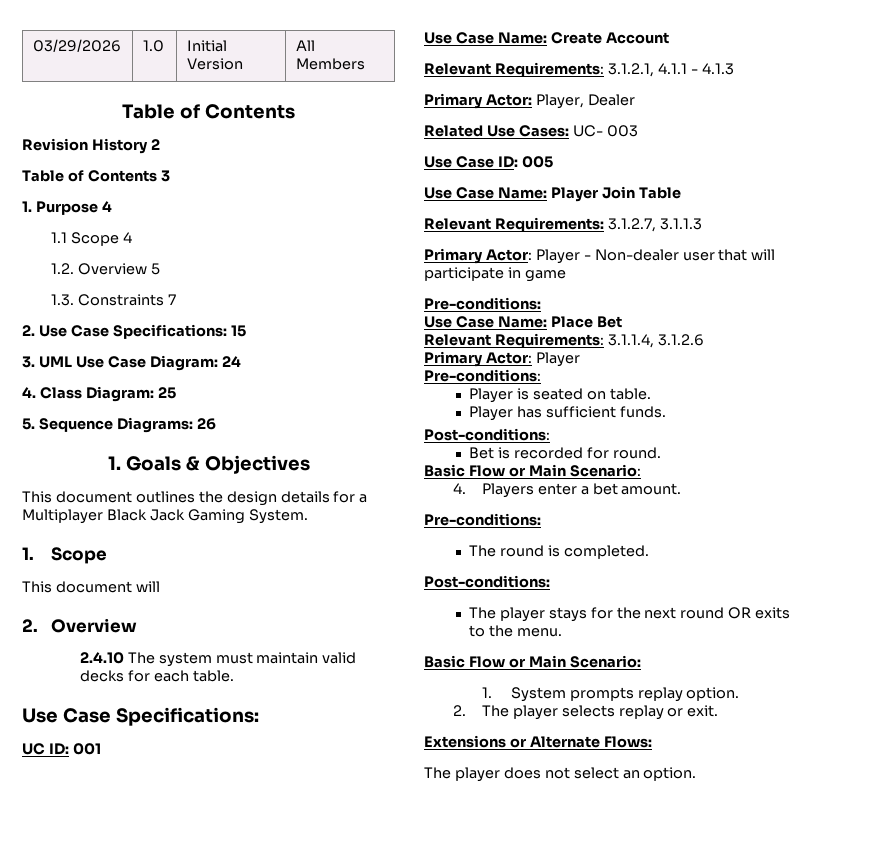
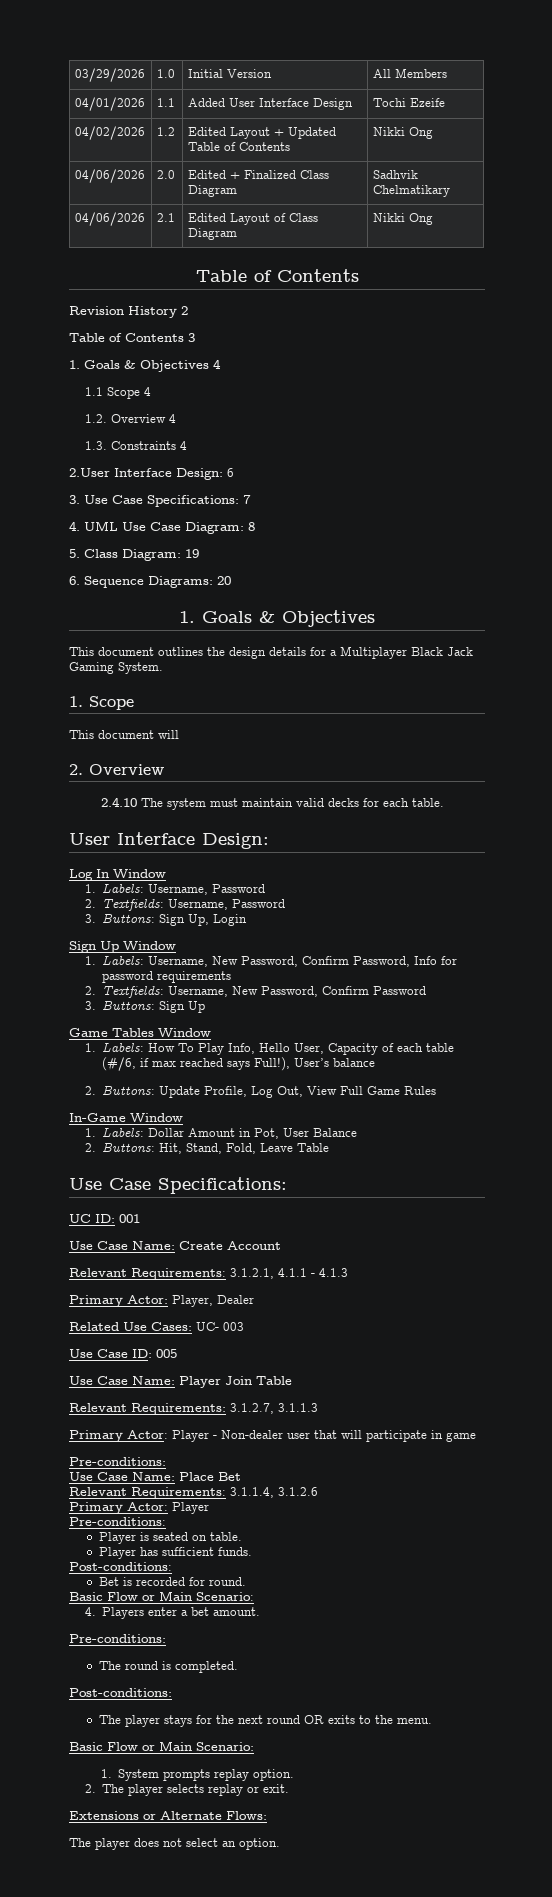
+ 04/01/2026 | 1.1 | Added User Interface Design | Tochi Ezeife
+ 04/02/2026 | 1.2 | Edited Layout + Updated Table of Contents | Nikki Ong
+ 04/06/2026 | 2.0 | Edited + Finalized Class Diagram | Sadhvik Chelmatikary
+ 04/06/2026 | 2.1 | Edited Layout of Class Diagram | Nikki Ong
- 1. Purpose 4
+ 1. Goals & Objectives 4
- 1.2. Overview 5
+ 1.2. Overview 4
- 1.3. Constraints 7
- 2. Use Case Specifications: 15
- 3. UML Use Case Diagram: 24
- 4. Class Diagram: 25
- 5. Sequence Diagrams: 26
+ 1.3. Constraints 4
+ 2.User Interface Design: 6
+ 3. Use Case Specifications: 7
+ 4. UML Use Case Diagram: 8
+ 5. Class Diagram: 19
+ 6. Sequence Diagrams: 20
+ User Interface Design:
+ Log In Window
+ 1. Labels: Username, Password
+ 2. Textfields: Username, Password
+ 3. Buttons: Sign Up, Login
+ Sign Up Window
+ 1. Labels: Username, New Password, Confirm Password, Info for password requirements
+ 2. Textfields: Username, New Password, Confirm Password
+ 3. Buttons: Sign Up
+ Game Tables Window
+ 1. Labels: How To Play Info, Hello User, Capacity of each table (#/6, if max reached says Full!), User’s balance
+ 2. Buttons: Update Profile, Log Out, View Full Game Rules
+ In-Game Window
+ 1. Labels: Dollar Amount in Pot, User Balance
+ 2. Buttons: Hit, Stand, Fold, Leave Table

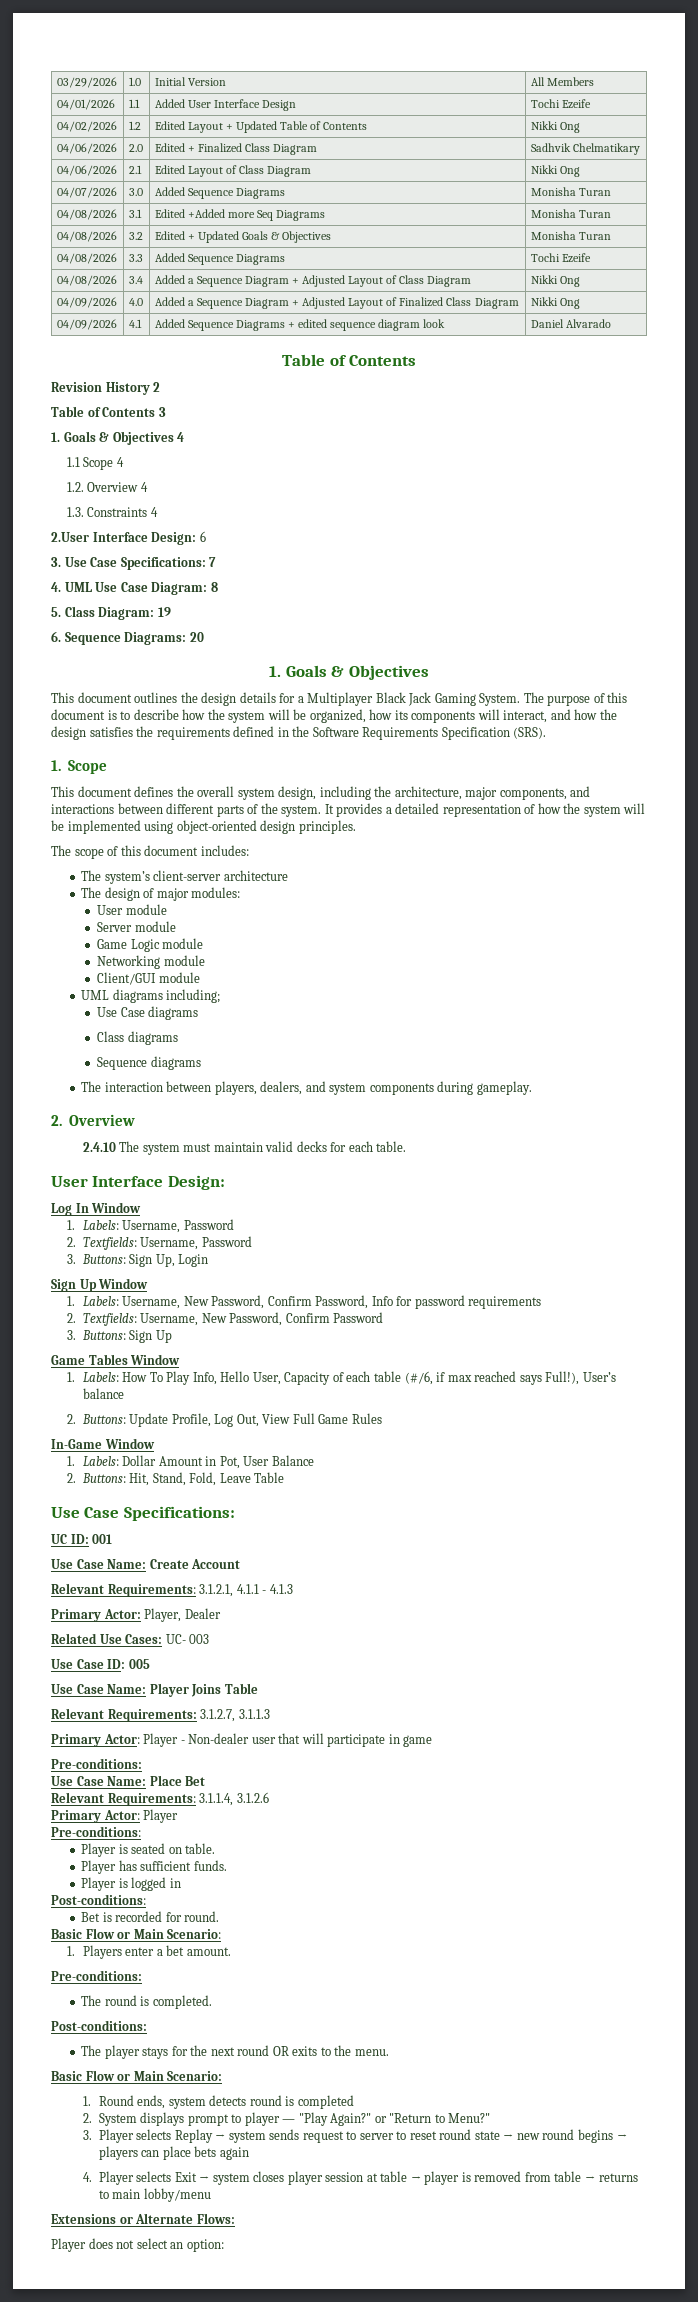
+ 04/07/2026 | 3.0 | Added Sequence Diagrams | Monisha Turan
+ 04/08/2026 | 3.1 | Edited +Added more Seq Diagrams | Monisha Turan
+ 04/08/2026 | 3.2 | Edited + Updated Goals & Objectives | Monisha Turan
+ 04/08/2026 | 3.3 | Added Sequence Diagrams | Tochi Ezeife
+ 04/08/2026 | 3.4 | Added a Sequence Diagram + Adjusted Layout of Class Diagram | Nikki Ong
+ 04/09/2026 | 4.0 | Added a Sequence Diagram + Adjusted Layout of Finalized Class Diagram | Nikki Ong
+ 04/09/2026 | 4.1 | Added Sequence Diagrams + edited sequence diagram look | Daniel Alvarado
- This document outlines the design details for a Multiplayer Black Jack Gaming System.
+ This document outlines the design details for a Multiplayer Black Jack Gaming System. The purpose of this document is to describe how the system will be organized, how its components will interact, and how the design satisfies the requirements defined in the Software Requirements Specification (SRS).
  1. Scope
- This document will
+ This document defines the overall system design, including the architecture, major components, and interactions between different parts of the system. It provides a detailed representation of how the system will be implemented using object-oriented design principles.
+ The scope of this document includes:
+ The system’s client-server architecture
+ The design of major modules:
+ User module
+ Server module
+ Game Logic module
+ Networking module
+ Client/GUI module
+ UML diagrams including;
+ Use Case diagrams
+ Class diagrams
+ Sequence diagrams
+ The interaction between players, dealers, and system components during gameplay.
- Use Case Name: Player Join Table
+ Use Case Name: Player Joins Table
+ Player is logged in
- 4. Players enter a bet amount.
+ 1. Players enter a bet amount.
- 1. System prompts replay option.
- 2. The player selects replay or exit.
+ 1. Round ends, system detects round is completed
+ 2. System displays prompt to player — "Play Again?" or "Return to Menu?"
+ 3. Player selects Replay → system sends request to server to reset round state → new round begins → players can place bets again
+ 4. Player selects Exit → system closes player session at table → player is removed from table → returns to main lobby/menu
- The player does not select an option.
+ Player does not select an option:

